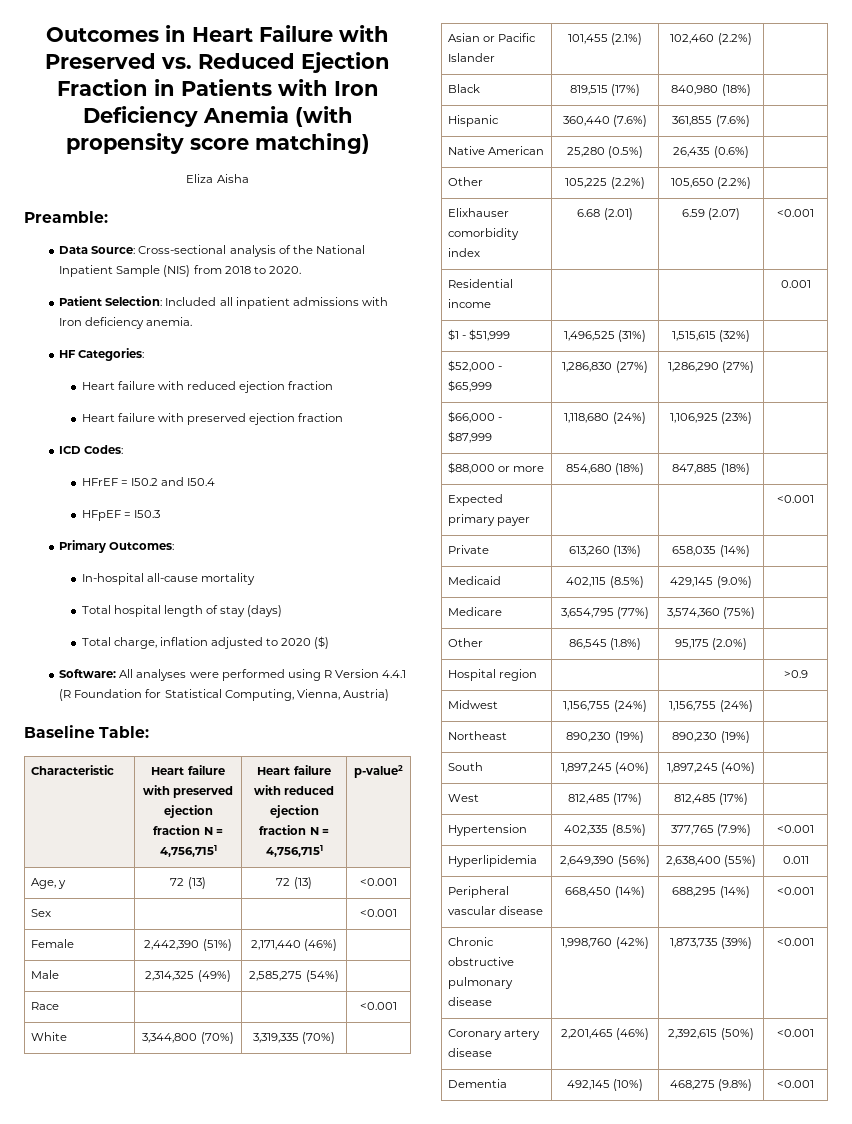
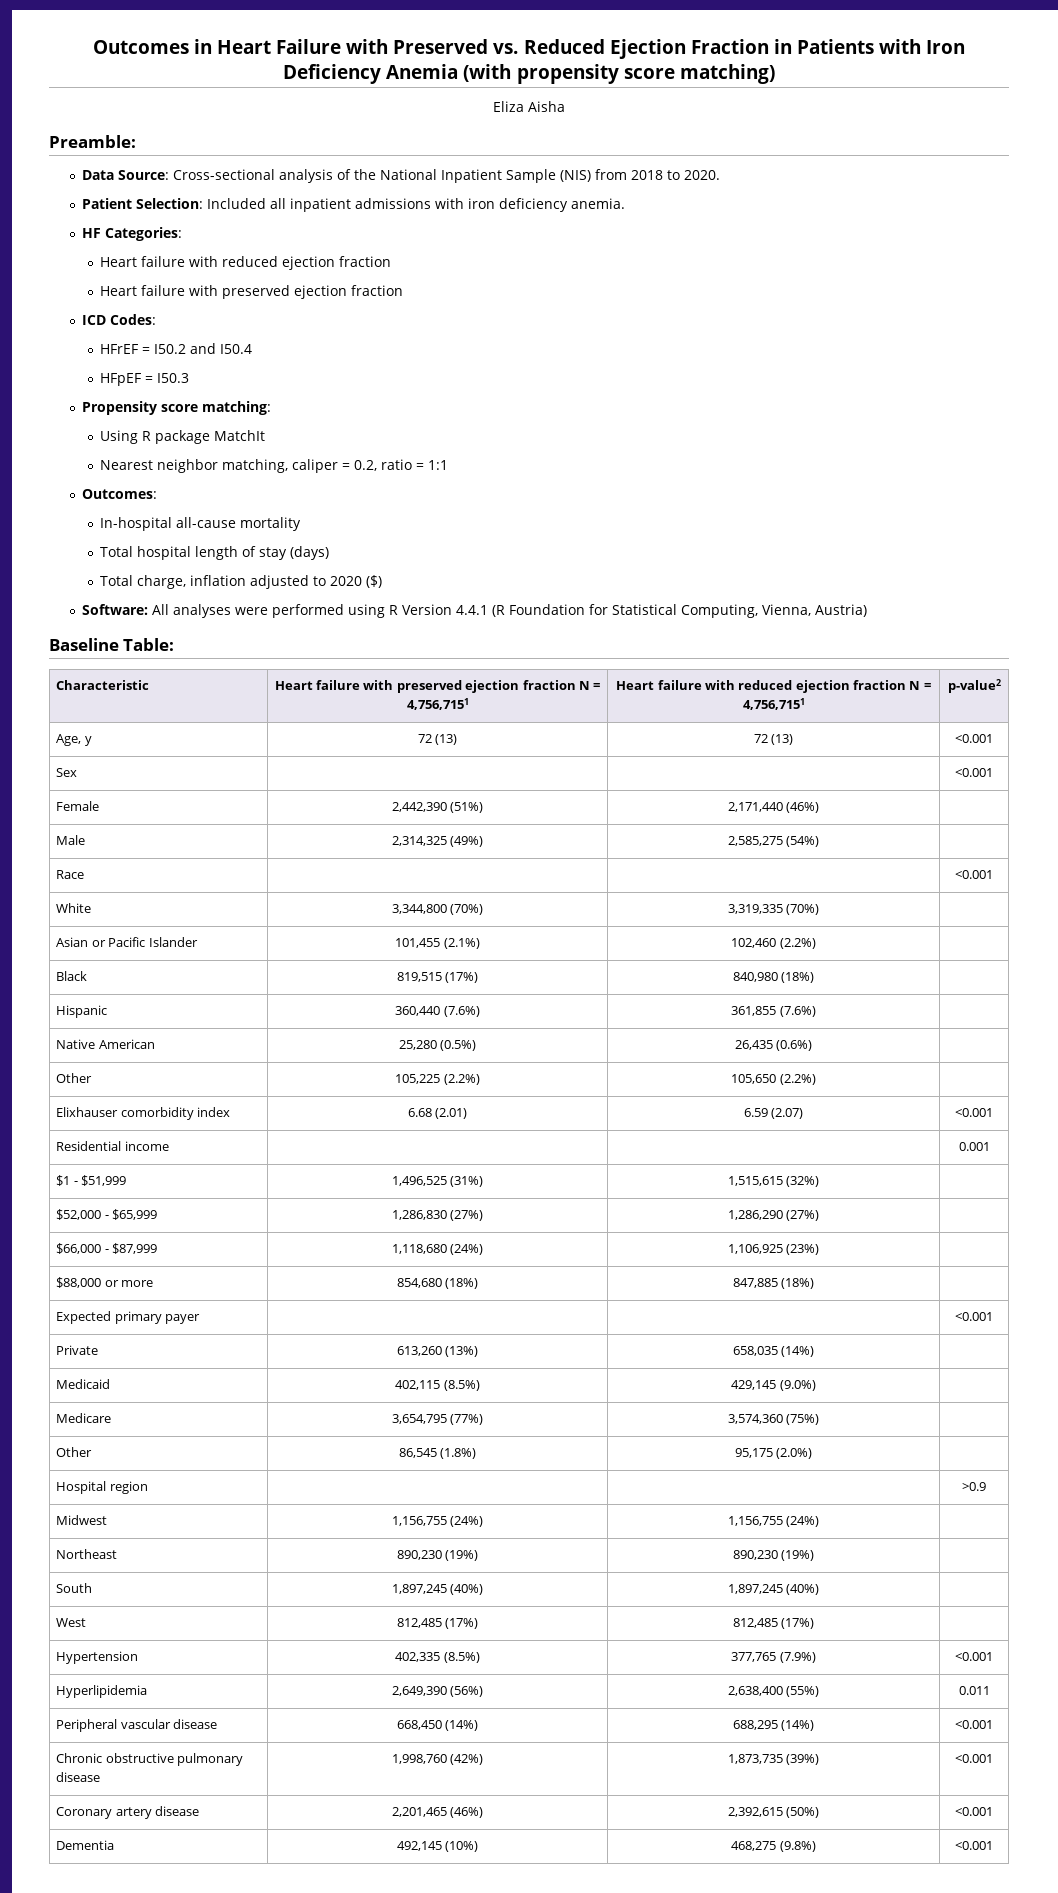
- Patient Selection: Included all inpatient admissions with Iron deficiency anemia.
+ Patient Selection: Included all inpatient admissions with iron deficiency anemia.
- Primary Outcomes:
+ Propensity score matching:
+ Using R package MatchIt
+ Nearest neighbor matching, caliper = 0.2, ratio = 1:1
+ Outcomes:

